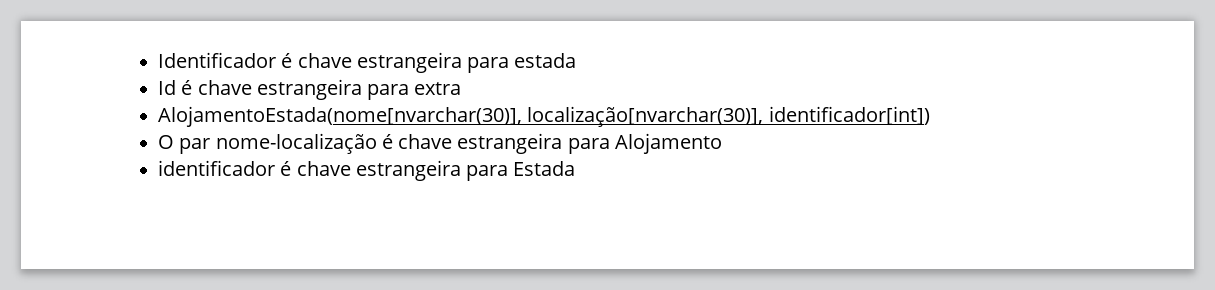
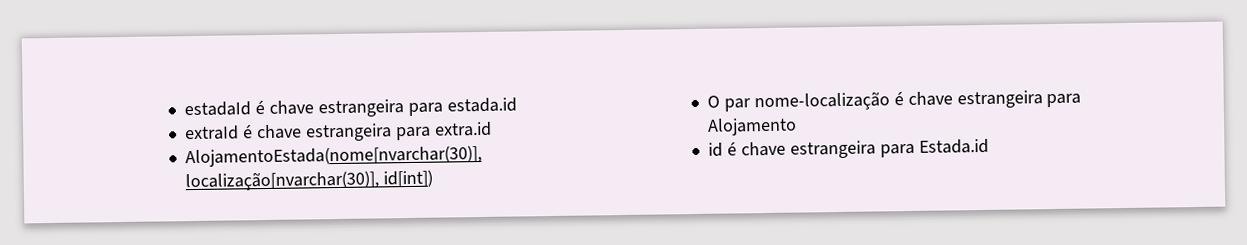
- Identificador é chave estrangeira para estada
- Id é chave estrangeira para extra
+ estadaId é chave estrangeira para estada.id
+ extraId é chave estrangeira para extra.id
- AlojamentoEstada(nome[nvarchar(30)], localização[nvarchar(30)], identificador[int])
+ AlojamentoEstada(nome[nvarchar(30)], localização[nvarchar(30)], id[int])
- identificador é chave estrangeira para Estada
+ id é chave estrangeira para Estada.id

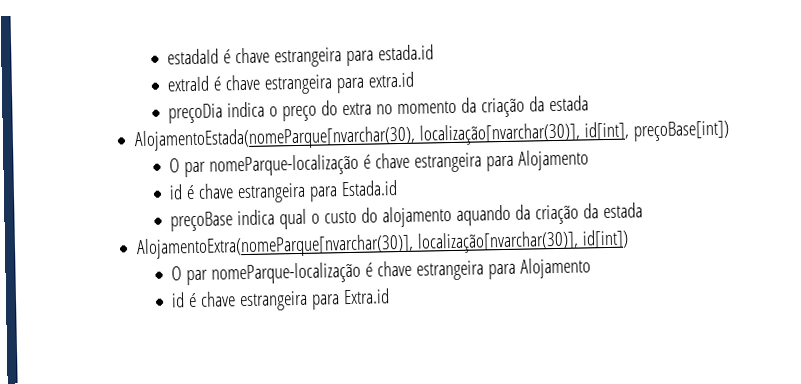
- AlojamentoEstada(nome[nvarchar(30)], localização[nvarchar(30)], id[int])
- O par nome-localização é chave estrangeira para Alojamento
+ preçoDia indica o preço do extra no momento da criação da estada
+ AlojamentoEstada(nomeParque[nvarchar(30), localização[nvarchar(30)], id[int], preçoBase[int])
+ O par nomeParque-localização é chave estrangeira para Alojamento
+ preçoBase indica qual o custo do alojamento aquando da criação da estada
+ AlojamentoExtra(nomeParque[nvarchar(30)], localização[nvarchar(30)], id[int])
+ O par nomeParque-localização é chave estrangeira para Alojamento
+ id é chave estrangeira para Extra.id

